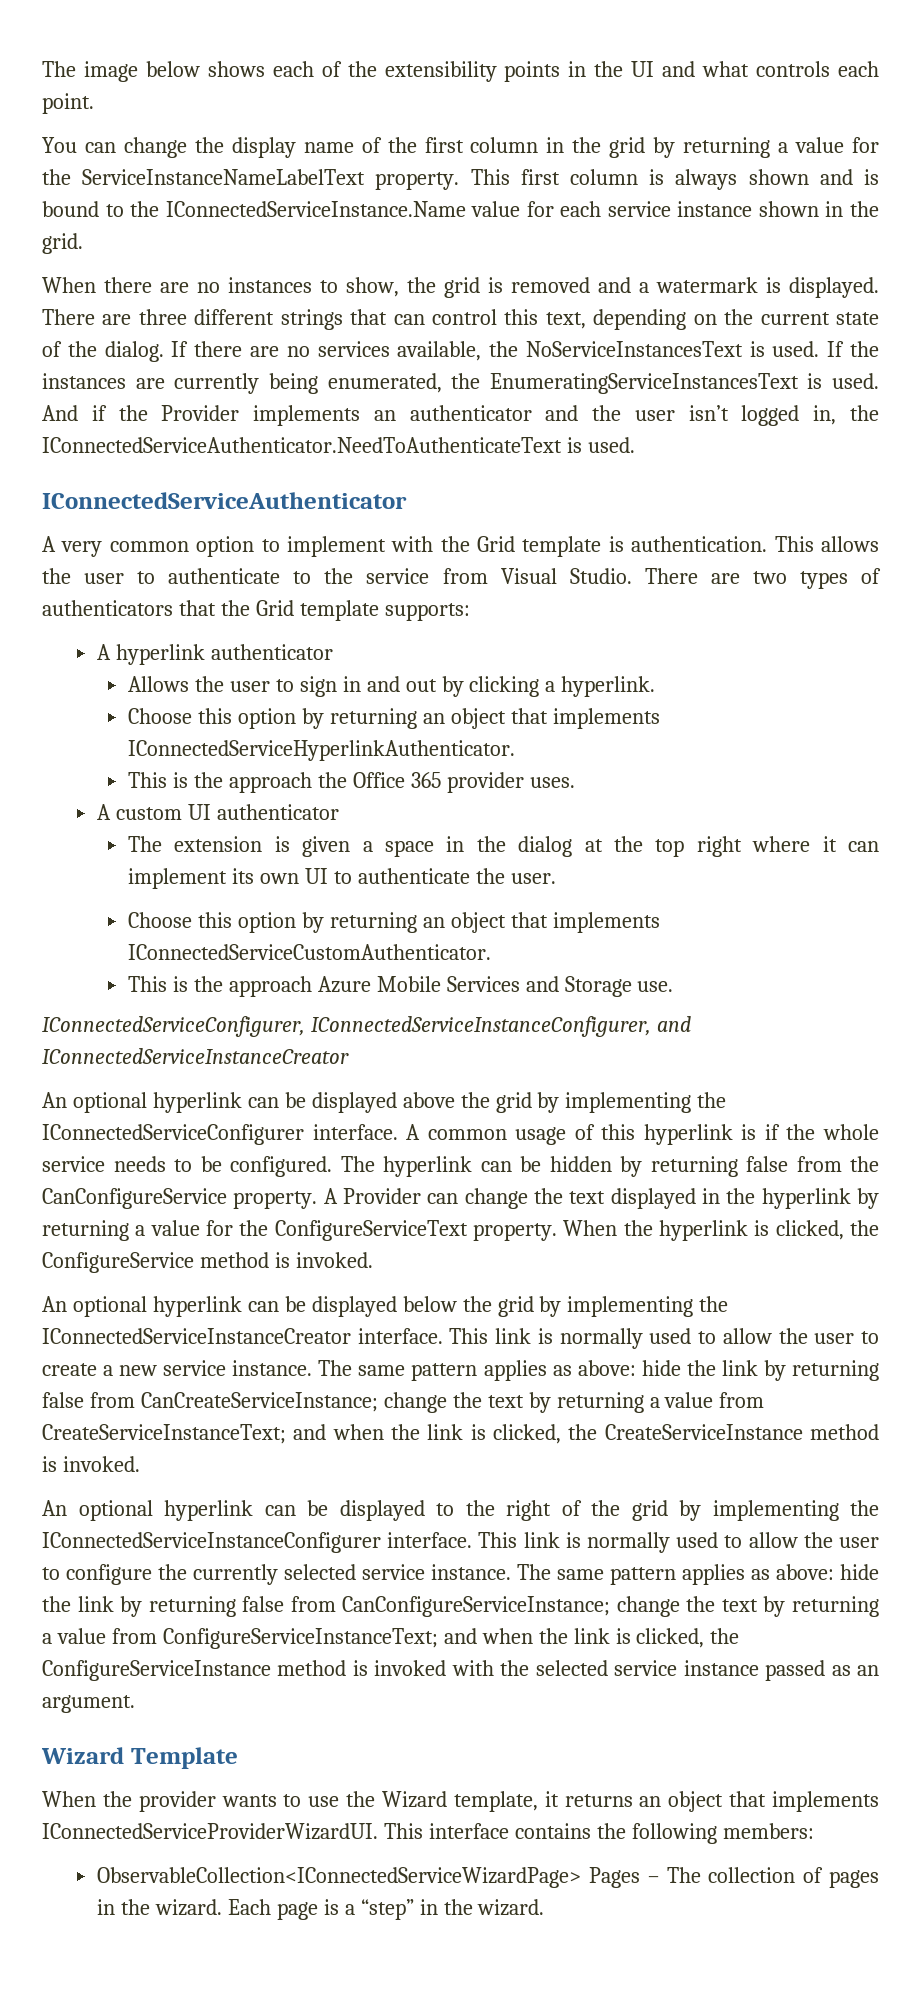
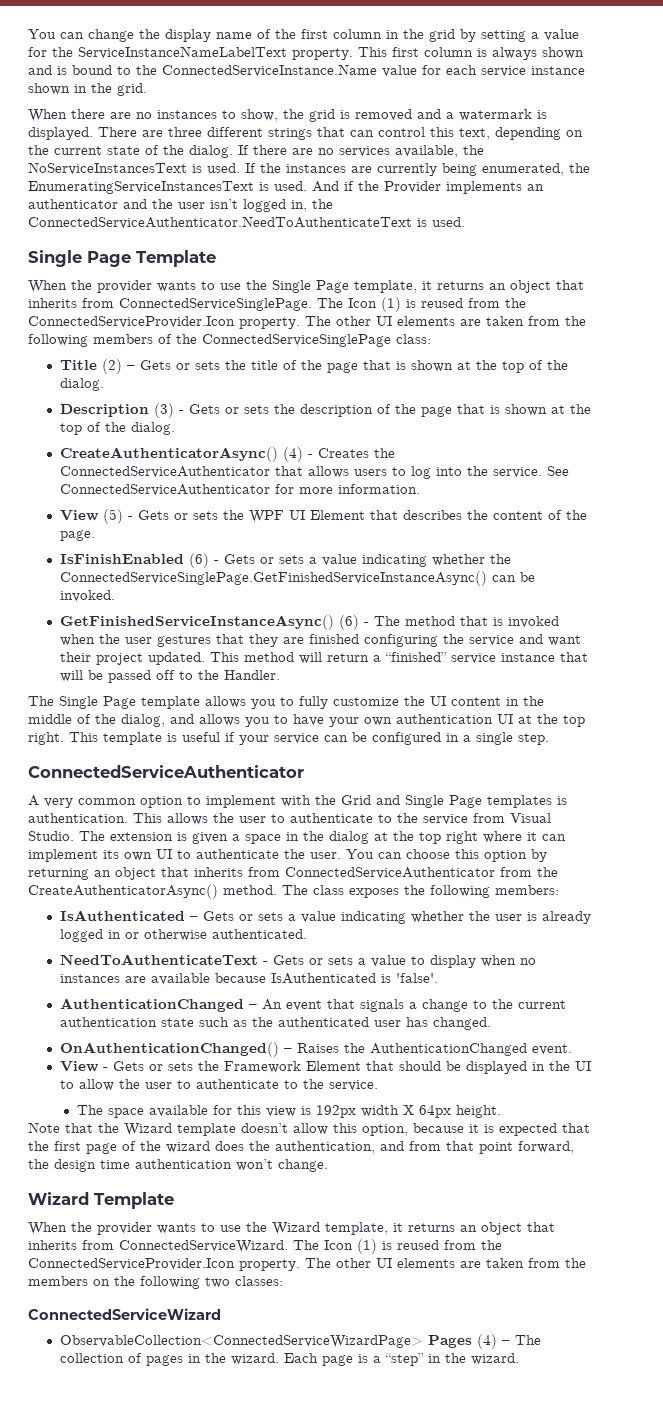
- The image below shows each of the extensibility points in the UI and what controls each point.
- You can change the display name of the first column in the grid by returning a value for the ServiceInstanceNameLabelText property.
+ You can change the display name of the first column in the grid by setting a value for the ServiceInstanceNameLabelText property.
- This first column is always shown and is bound to the IConnectedServiceInstance.Name value for each service instance shown in the grid.
+ This first column is always shown and is bound to the ConnectedServiceInstance.Name value for each service instance shown in the grid.
- And if the Provider implements an authenticator and the user isn’t logged in, the IConnectedServiceAuthenticator.NeedToAuthenticateText is used.
+ And if the Provider implements an authenticator and the user isn’t logged in, the ConnectedServiceAuthenticator.NeedToAuthenticateText is used.
- IConnectedServiceAuthenticator
+ Single Page Template
+ When the provider wants to use the Single Page template, it returns an object that inherits from ConnectedServiceSinglePage. The Icon (1) is reused from the ConnectedServiceProvider.Icon property. The other UI elements are taken from the following members of the ConnectedServiceSinglePage class:
+ Title (2) – Gets or sets the title of the page that is shown at the top of the dialog.
+ Description (3) - Gets or sets the description of the page that is shown at the top of the dialog.
+ CreateAuthenticatorAsync() (4) - Creates the ConnectedServiceAuthenticator that allows users to log into the service. See ConnectedServiceAuthenticator for more information.
+ View (5) - Gets or sets the WPF UI Element that describes the content of the page.
+ IsFinishEnabled (6) - Gets or sets a value indicating whether the ConnectedServiceSinglePage.GetFinishedServiceInstanceAsync() can be invoked.
+ GetFinishedServiceInstanceAsync() (6) - The method that is invoked when the user gestures that they are finished configuring the service and want their project updated. This method will return a “finished” service instance that will be passed off to the Handler.
+ The Single Page template allows you to fully customize the UI content in the middle of the dialog, and allows you to have your own authentication UI at the top right. This template is useful if your service can be configured in a single step.
+ ConnectedServiceAuthenticator
- A very common option to implement with the Grid template is authentication.
+ A very common option to implement with the Grid and Single Page templates is authentication.
- This allows the user to authenticate to the service from Visual Studio. There are two types of authenticators that the Grid template supports:
- A hyperlink authenticator
- Allows the user to sign in and out by clicking a hyperlink.
- Choose this option by returning an object that implements IConnectedServiceHyperlinkAuthenticator.
- This is the approach the Office 365 provider uses.
- A custom UI authenticator
- The extension is given a space in the dialog at the top right where it can implement its own UI to authenticate the user.
- Choose this option by returning an object that implements IConnectedServiceCustomAuthenticator.
- This is the approach Azure Mobile Services and Storage use.
- IConnectedServiceConfigurer, IConnectedServiceInstanceConfigurer, and IConnectedServiceInstanceCreator
- An optional hyperlink can be displayed above the grid by implementing the IConnectedServiceConfigurer interface. A common usage of this hyperlink is if the whole service needs to be configured. The hyperlink can be hidden by returning false from the CanConfigureService property. A Provider can change the text displayed in the hyperlink by returning a value for the ConfigureServiceText property. When the hyperlink is clicked, the ConfigureService method is invoked.
- An optional hyperlink can be displayed below the grid by implementing the IConnectedServiceInstanceCreator interface. This link is normally used to allow the user to create a new service instance. The same pattern applies as above: hide the link by returning false from CanCreateServiceInstance; change the text by returning a value from CreateServiceInstanceText; and when the link is clicked, the CreateServiceInstance method is invoked.
- An optional hyperlink can be displayed to the right of the grid by implementing the IConnectedServiceInstanceConfigurer interface. This link is normally used to allow the user to configure the currently selected service instance. The same pattern applies as above: hide the link by returning false from CanConfigureServiceInstance; change the text by returning a value from ConfigureServiceInstanceText; and when the link is clicked, the ConfigureServiceInstance method is invoked with the selected service instance passed as an argument.
+ This allows the user to authenticate to the service from Visual Studio. The extension is given a space in the dialog at the top right where it can implement its own UI to authenticate the user. You can choose this option by returning an object that inherits from ConnectedServiceAuthenticator from the CreateAuthenticatorAsync() method. The class exposes the following members:
+ IsAuthenticated – Gets or sets a value indicating whether the user is already logged in or otherwise authenticated.
+ NeedToAuthenticateText - Gets or sets a value to display when no instances are available because IsAuthenticated is 'false'.
+ AuthenticationChanged – An event that signals a change to the current authentication state such as the authenticated user has changed.
+ OnAuthenticationChanged() – Raises the AuthenticationChanged event.
+ View - Gets or sets the Framework Element that should be displayed in the UI to allow the user to authenticate to the service.
+ The space available for this view is 192px width X 64px height.
+ Note that the Wizard template doesn’t allow this option, because it is expected that the first page of the wizard does the authentication, and from that point forward, the design time authentication won’t change.
- When the provider wants to use the Wizard template, it returns an object that implements IConnectedServiceProviderWizardUI. This interface contains the following members:
- ObservableCollection<IConnectedServiceWizardPage> Pages – The collection of pages in the wizard.
+ When the provider wants to use the Wizard template, it returns an object that inherits from ConnectedServiceWizard. The Icon (1) is reused from the ConnectedServiceProvider.Icon property. The other UI elements are taken from the members on the following two classes:
+ ConnectedServiceWizard
+ ObservableCollection<ConnectedServiceWizardPage> Pages (4) – The collection of pages in the wizard.

